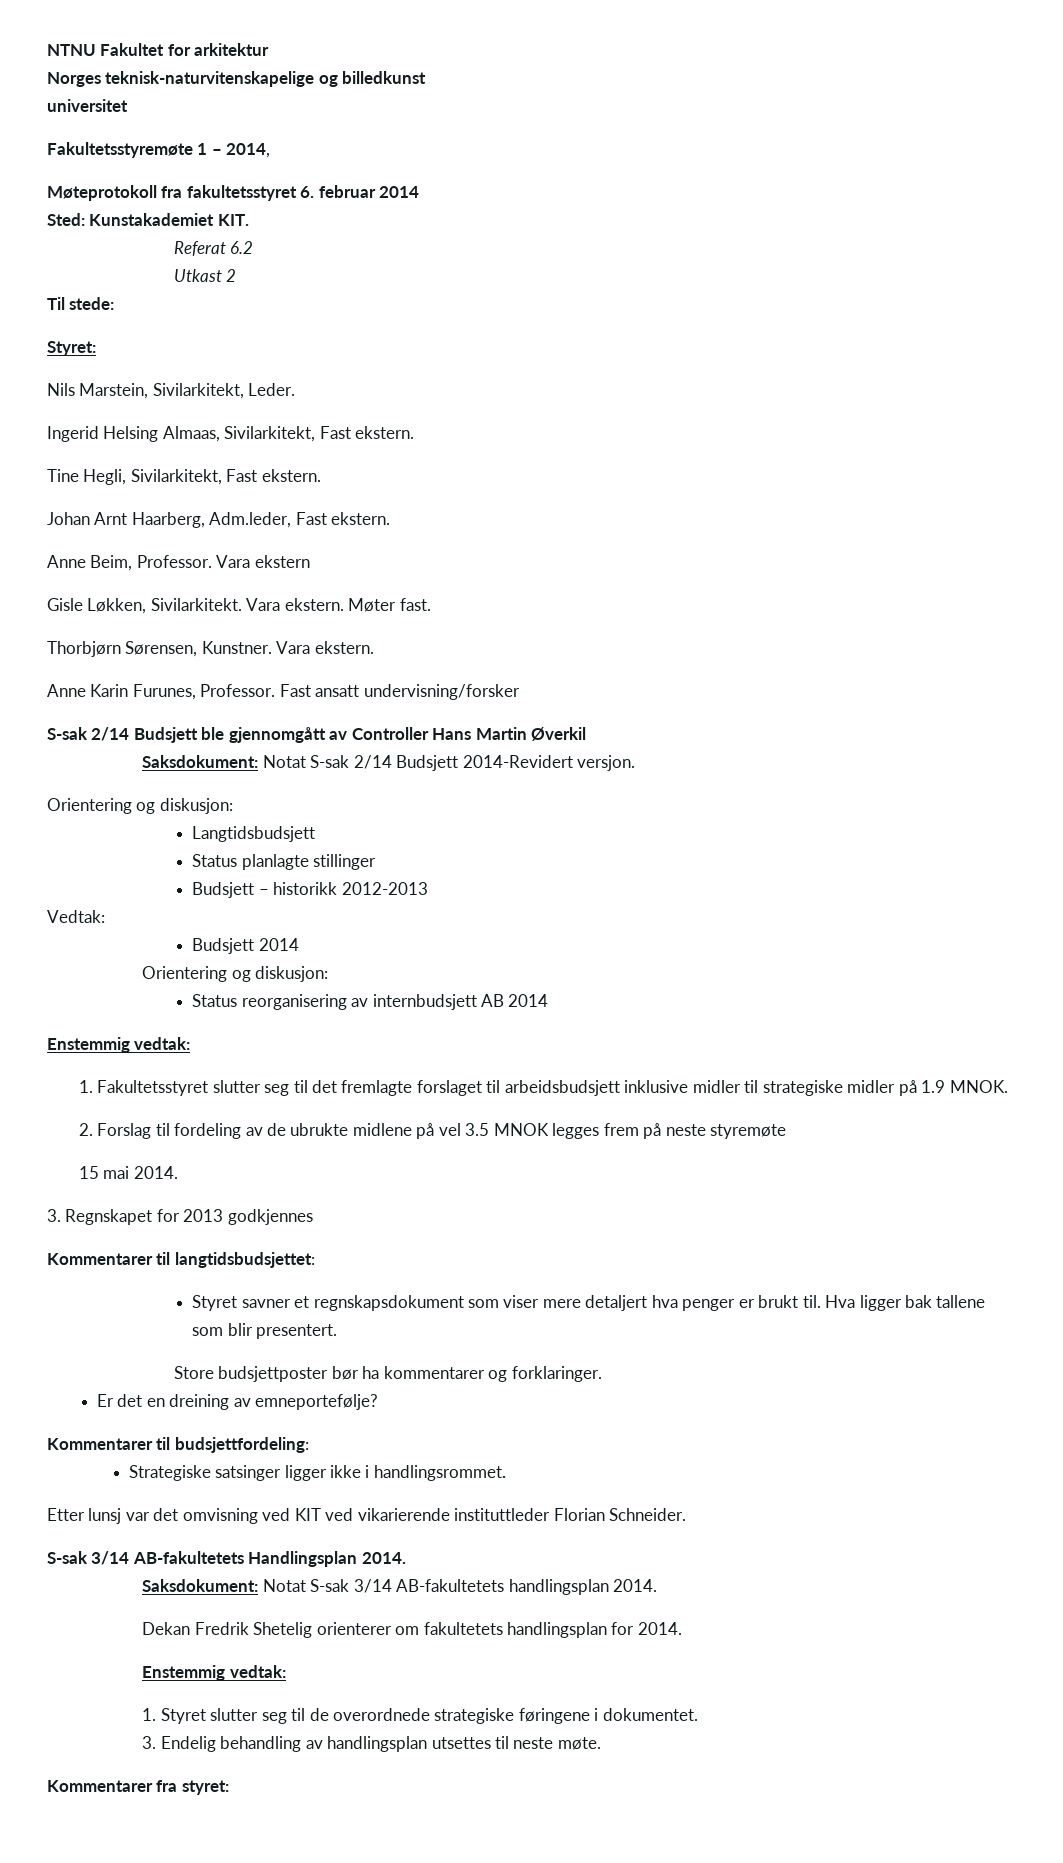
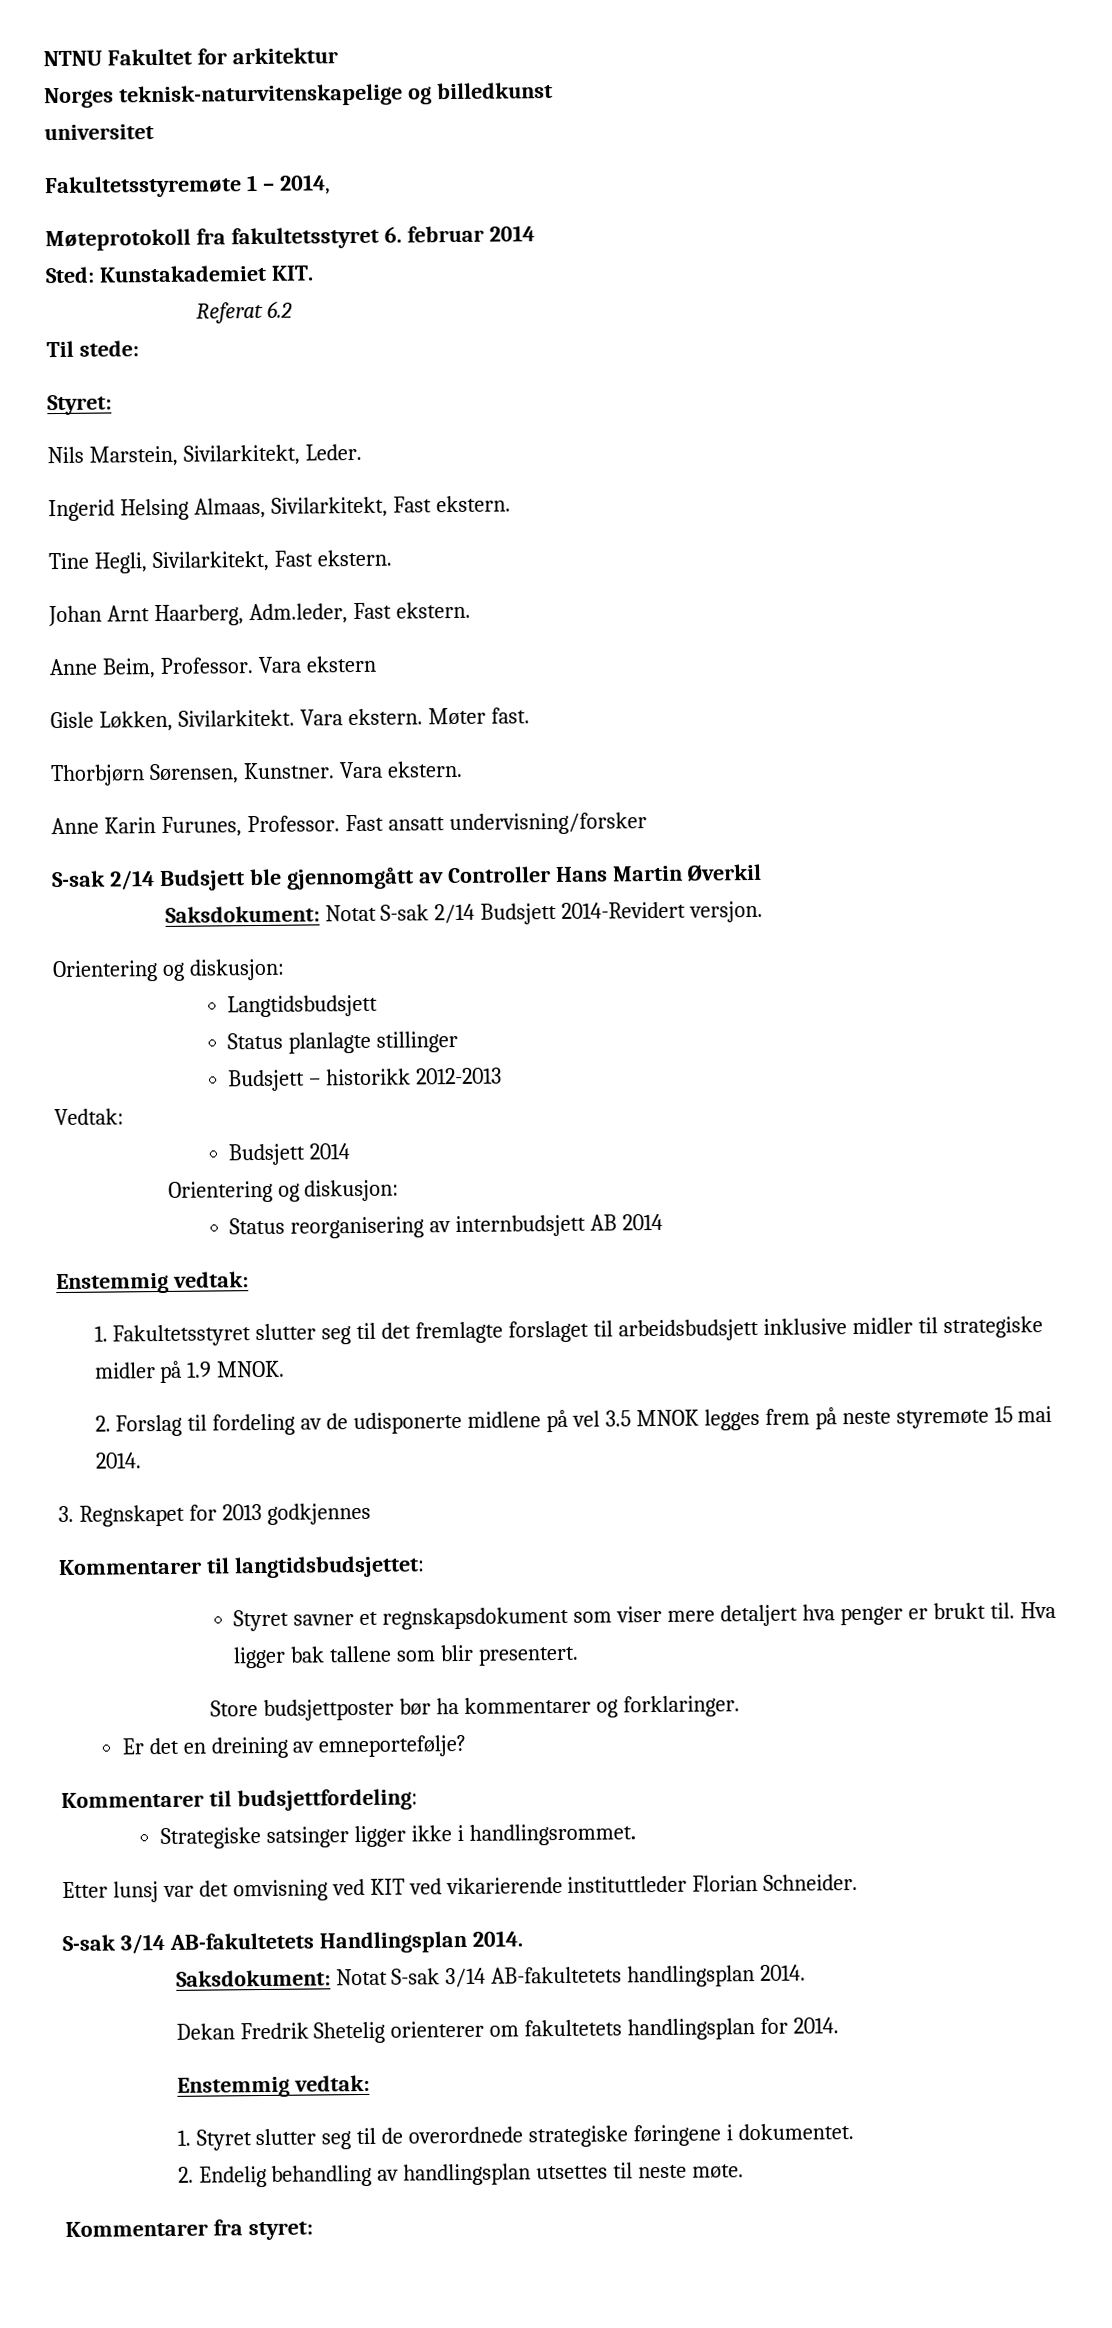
- Utkast 2
- 2. Forslag til fordeling av de ubrukte midlene på vel 3.5 MNOK legges frem på neste styremøte
- 15 mai 2014.
+ 2. Forslag til fordeling av de udisponerte midlene på vel 3.5 MNOK legges frem på neste styremøte 15 mai 2014.
- 3. Endelig behandling av handlingsplan utsettes til neste møte.
+ 2. Endelig behandling av handlingsplan utsettes til neste møte.

